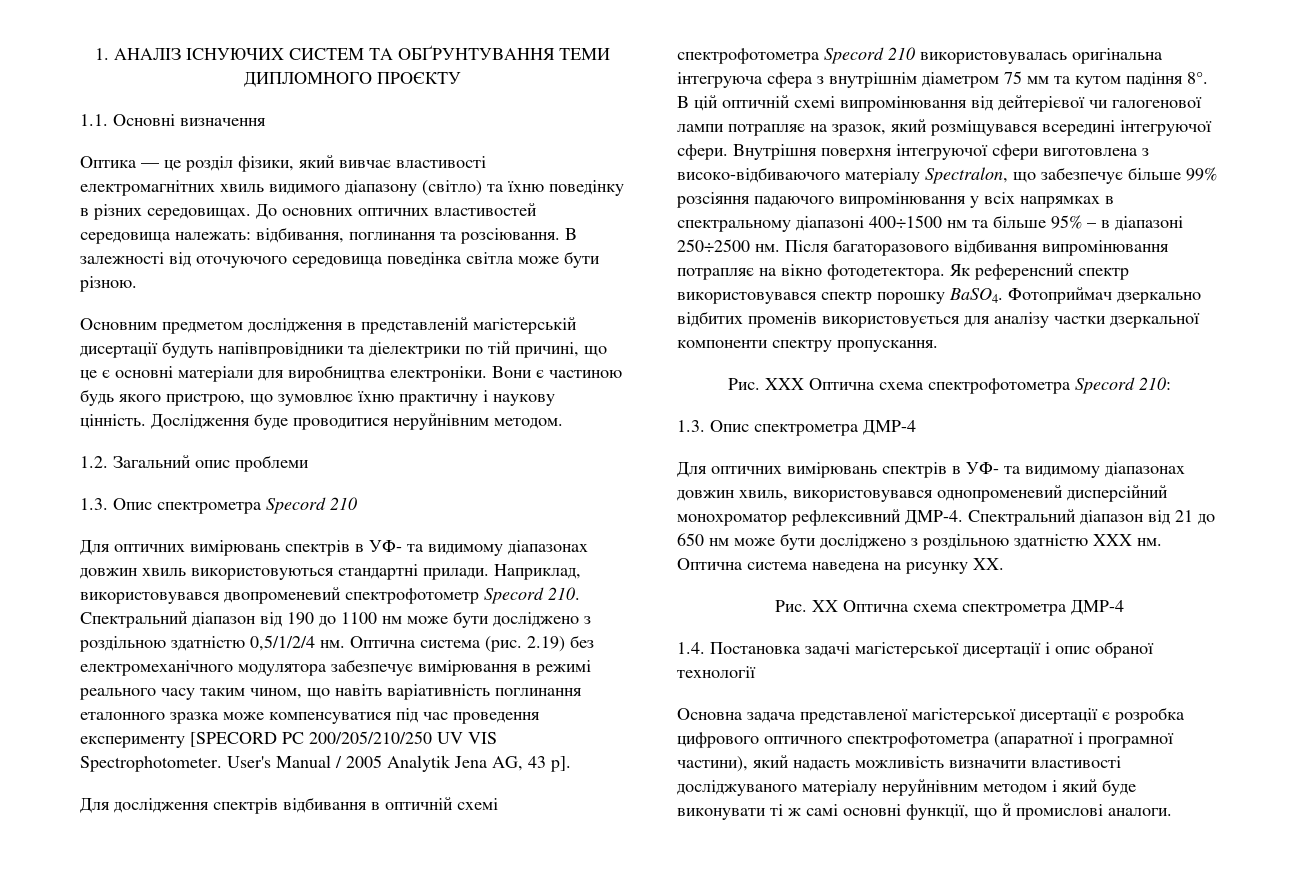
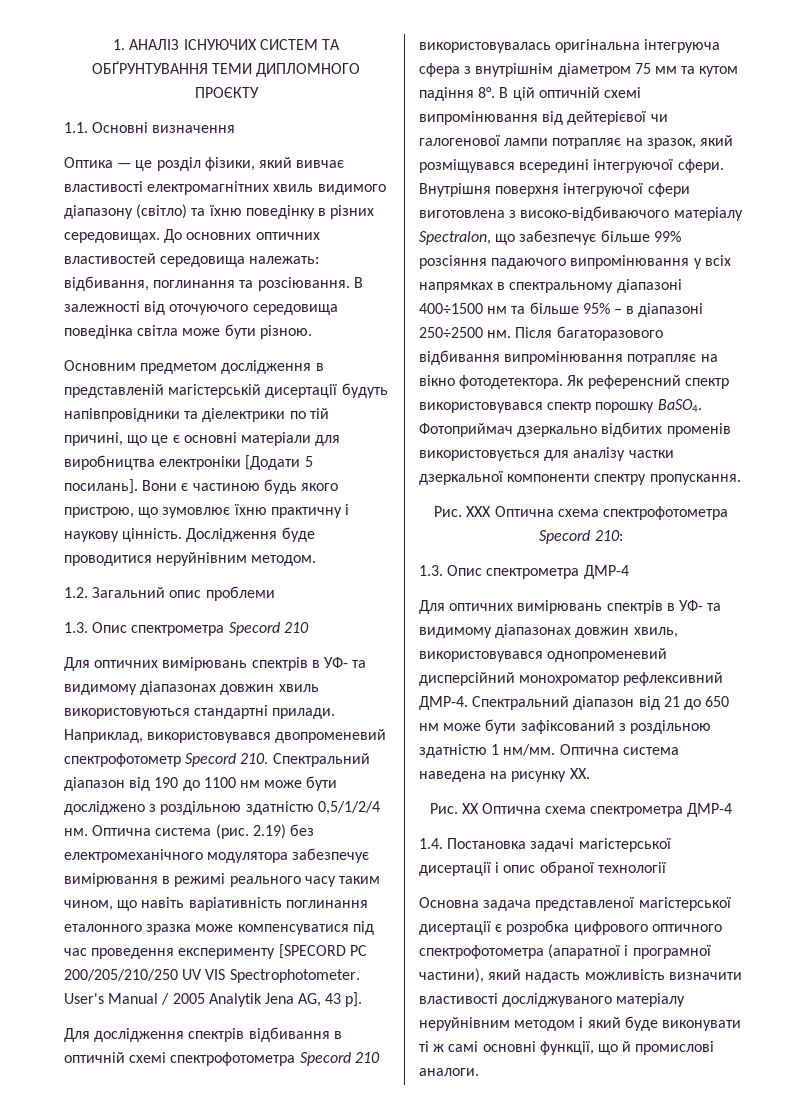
- Основним предметом дослідження в представленій магістерській дисертації будуть напівпровідники та діелектрики по тій причині, що це є основні матеріали для виробництва електроніки.
+ Основним предметом дослідження в представленій магістерській дисертації будуть напівпровідники та діелектрики по тій причині, що це є основні матеріали для виробництва електроніки [Додати 5 посилань].
- Спектральний діапазон від 21 до 650 нм може бути досліджено з роздільною здатністю ХХХ нм.
+ Спектральний діапазон від 21 до 650 нм може бути зафіксований з роздільною здатністю 1 нм/мм.

